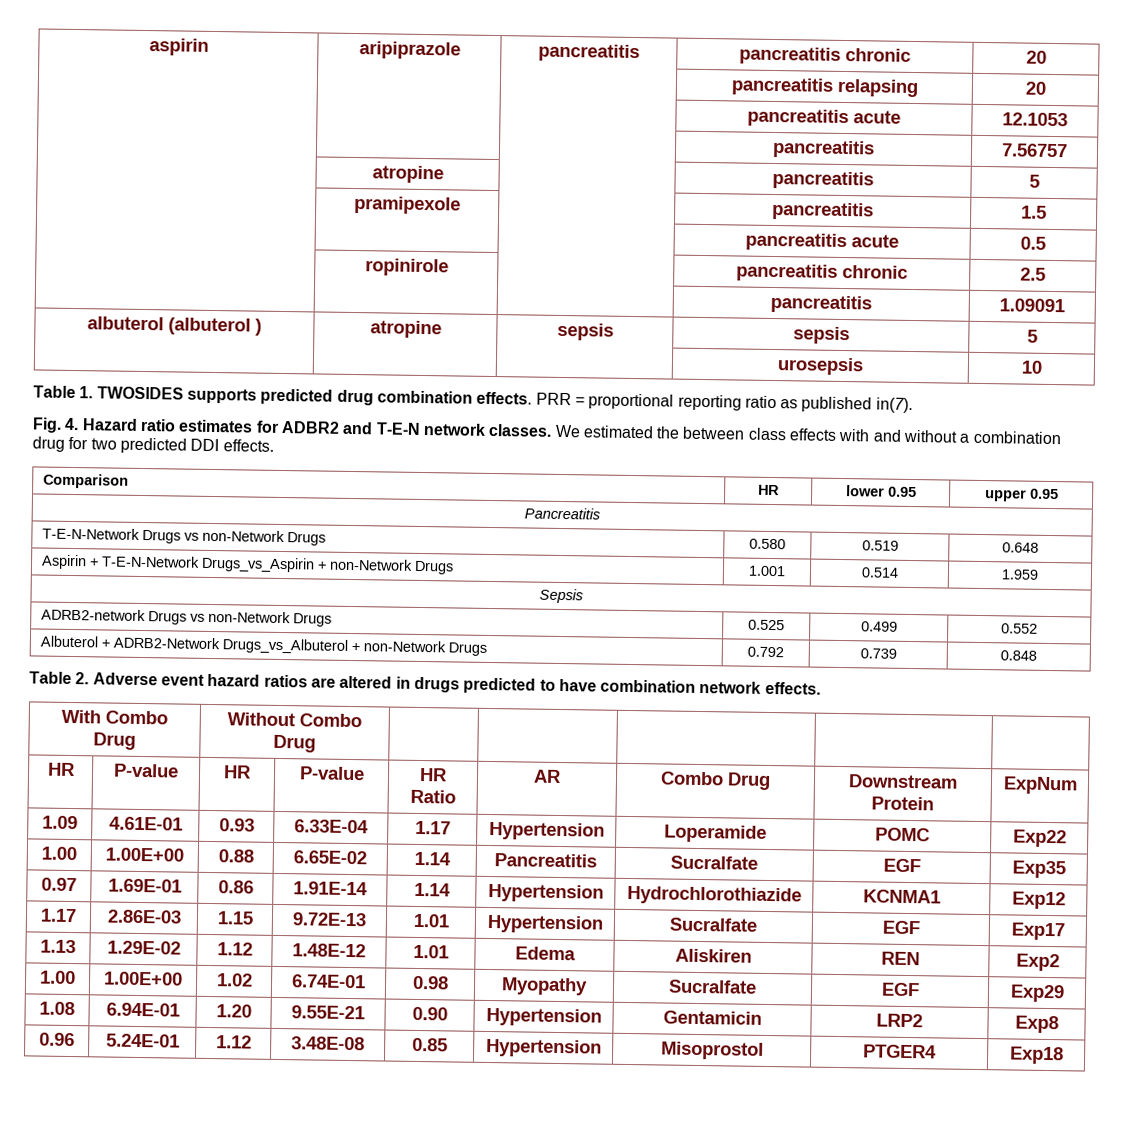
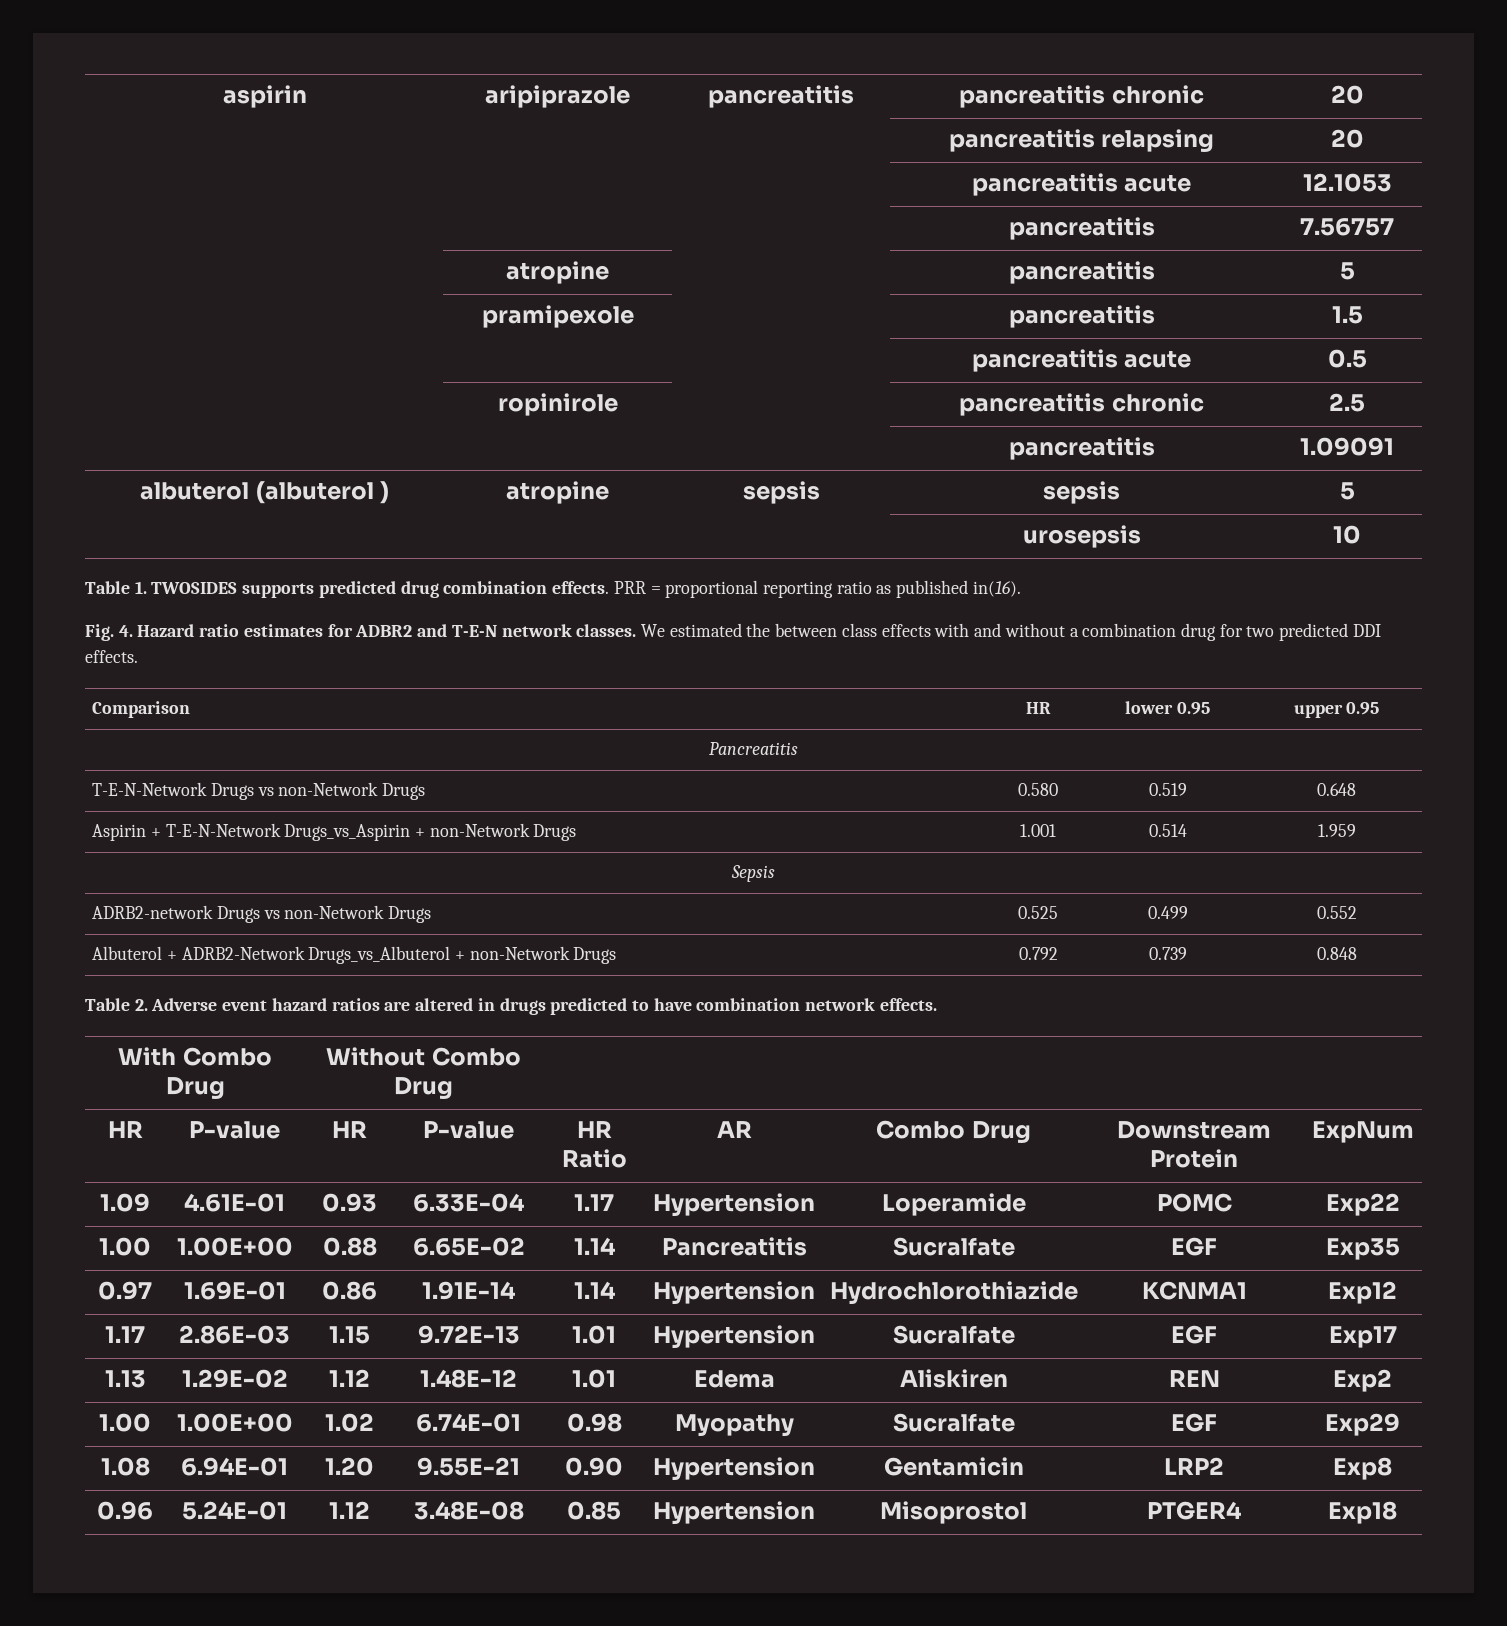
- PRR = proportional reporting ratio as published in(7).
+ PRR = proportional reporting ratio as published in(16).

